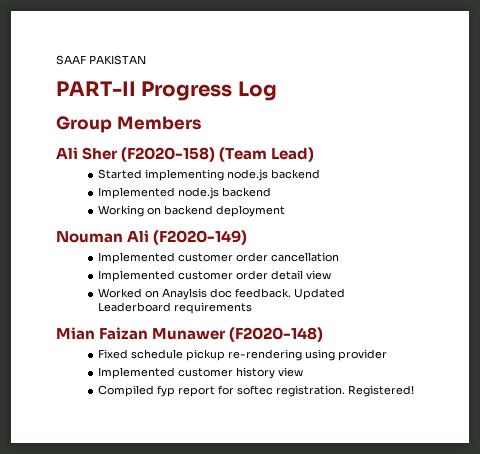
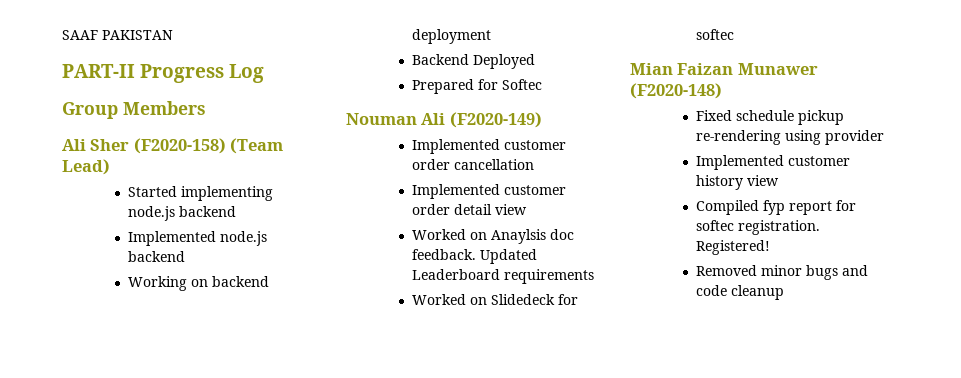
+ Backend Deployed
+ Prepared for Softec
+ Worked on Slidedeck for softec
+ Removed minor bugs and code cleanup

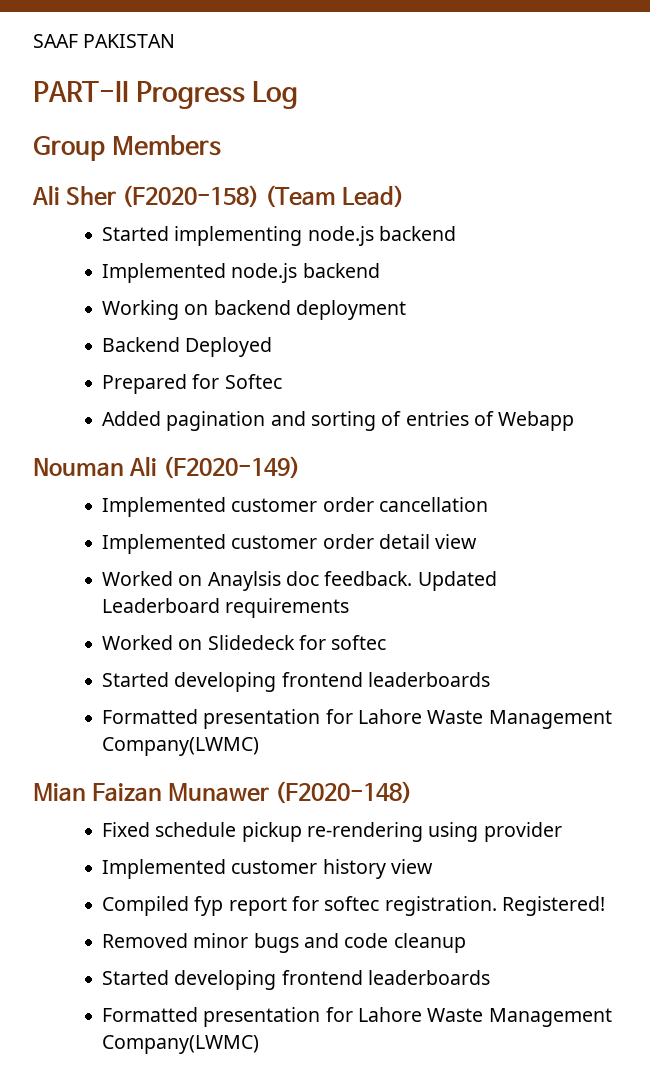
+ Added pagination and sorting of entries of Webapp
  Worked on Slidedeck for softec
+ Started developing frontend leaderboards
+ Formatted presentation for Lahore Waste Management Company(LWMC)
  Removed minor bugs and code cleanup
+ Started developing frontend leaderboards
+ Formatted presentation for Lahore Waste Management Company(LWMC)

